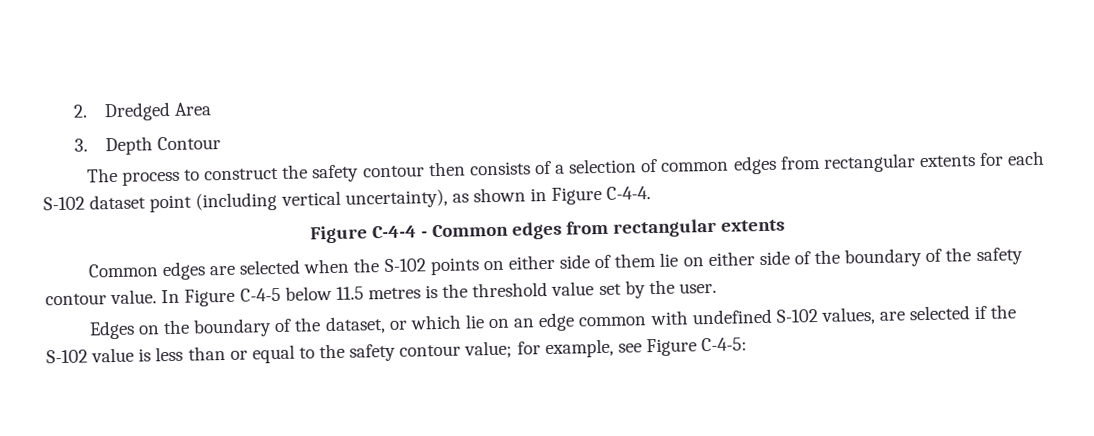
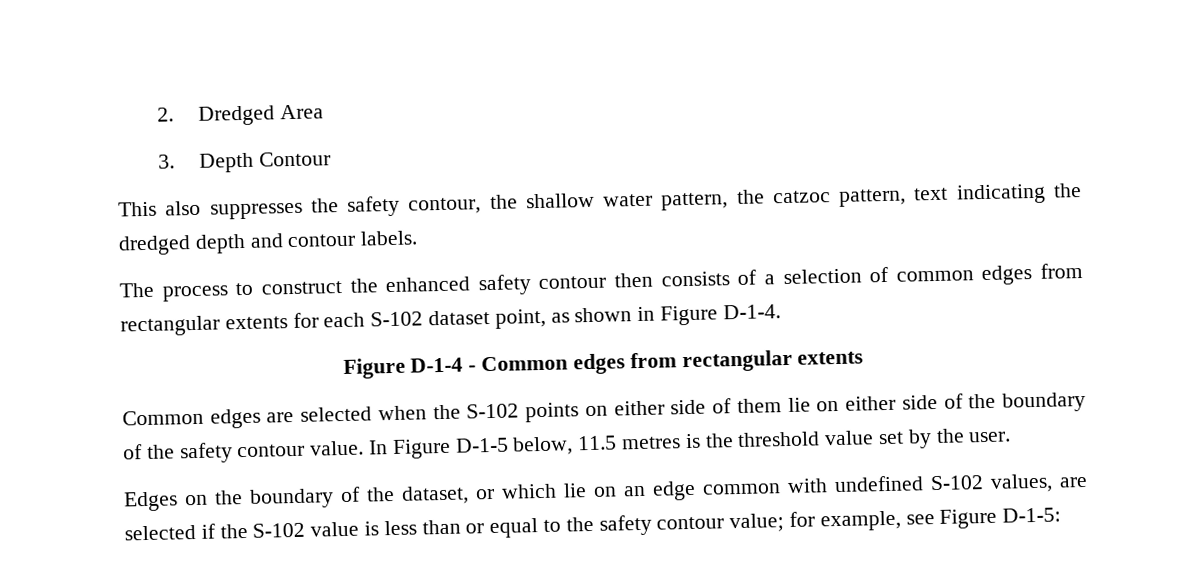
+ This also suppresses the safety contour, the shallow water pattern, the catzoc pattern, text indicating the dredged depth and contour labels.
- The process to construct the safety contour then consists of a selection of common edges from rectangular extents for each S-102 dataset point (including vertical uncertainty), as shown in Figure C-4-4.
- Figure C-4-4 - Common edges from rectangular extents
+ The process to construct the enhanced safety contour then consists of a selection of common edges from rectangular extents for each S-102 dataset point, as shown in Figure D-1-4.
+ Figure D-1-4 - Common edges from rectangular extents
- In Figure C-4-5 below 11.5 metres is the threshold value set by the user.
+ In Figure D-1-5 below, 11.5 metres is the threshold value set by the user.
- Edges on the boundary of the dataset, or which lie on an edge common with undefined S-102 values, are selected if the S-102 value is less than or equal to the safety contour value; for example, see Figure C-4-5:
+ Edges on the boundary of the dataset, or which lie on an edge common with undefined S-102 values, are selected if the S-102 value is less than or equal to the safety contour value; for example, see Figure D-1-5:

